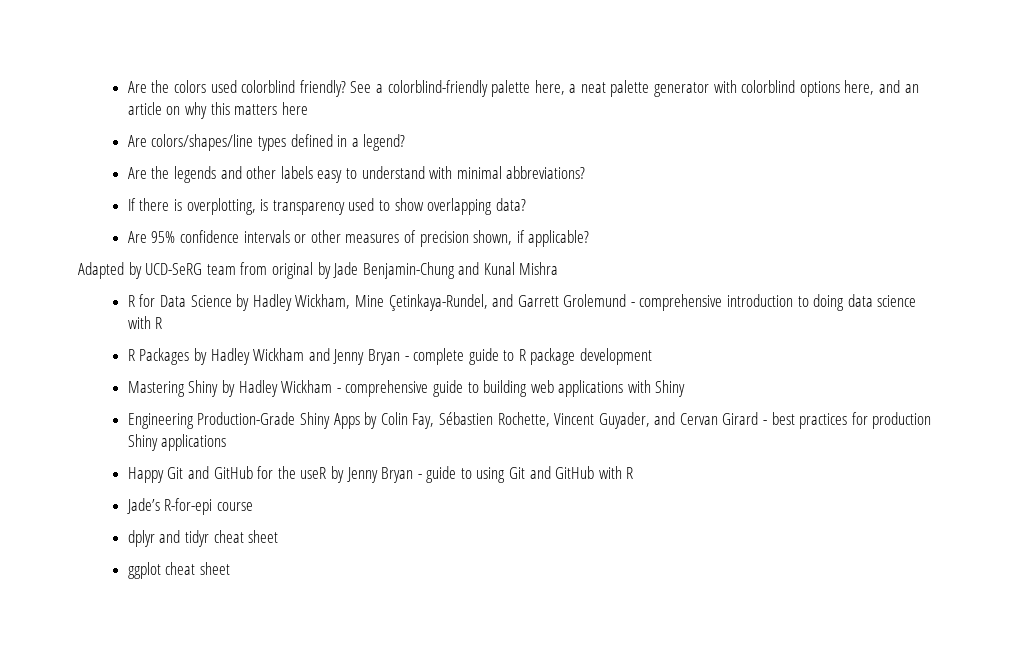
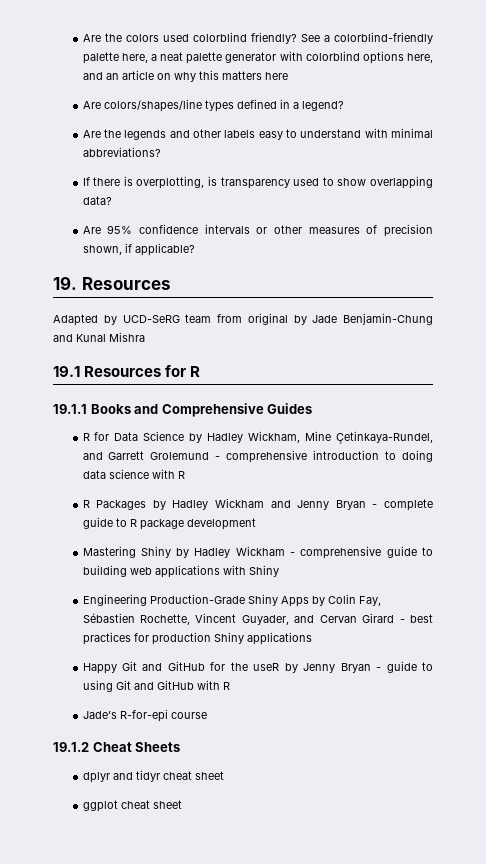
+ 19. Resources
+ 19.1 Resources for R
+ 19.1.1 Books and Comprehensive Guides
+ 19.1.2 Cheat Sheets

